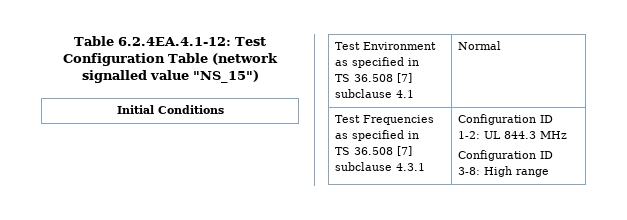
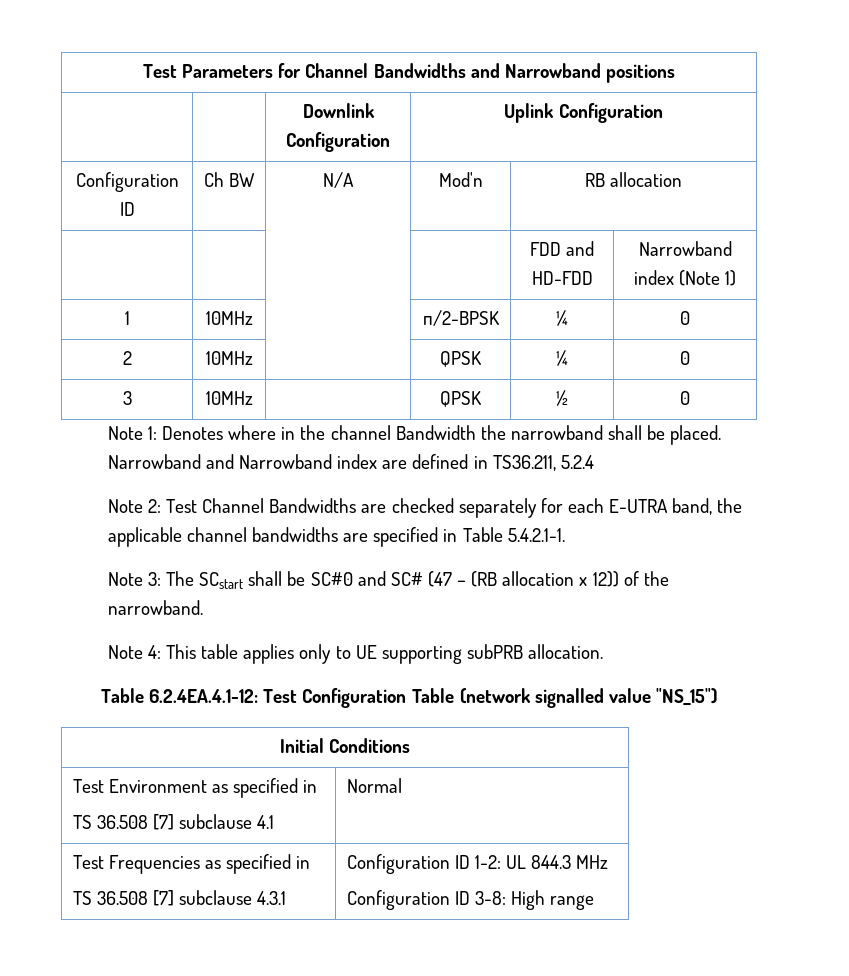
+ Test Parameters for Channel Bandwidths and Narrowband positions
+ | | Downlink Configuration | Uplink Configuration
+ Configuration ID | Ch BW | N/A | Mod'n | RB allocation
+ | | | | FDD and HD-FDD | Narrowband index (Note 1)
+ 1 | 10MHz | | π/2-BPSK | ¼ | 0
+ 2 | 10MHz | | QPSK | ¼ | 0
+ 3 | 10MHz | | QPSK | ½ | 0
+ Note 1: Denotes where in the channel Bandwidth the narrowband shall be placed. Narrowband and Narrowband index are defined in TS36.211, 5.2.4
+ Note 2: Test Channel Bandwidths are checked separately for each E-UTRA band, the applicable channel bandwidths are specified in Table 5.4.2.1-1.
+ Note 3: The SCstart shall be SC#0 and SC# (47 – (RB allocation x 12)) of the narrowband.
+ Note 4: This table applies only to UE supporting subPRB allocation.

